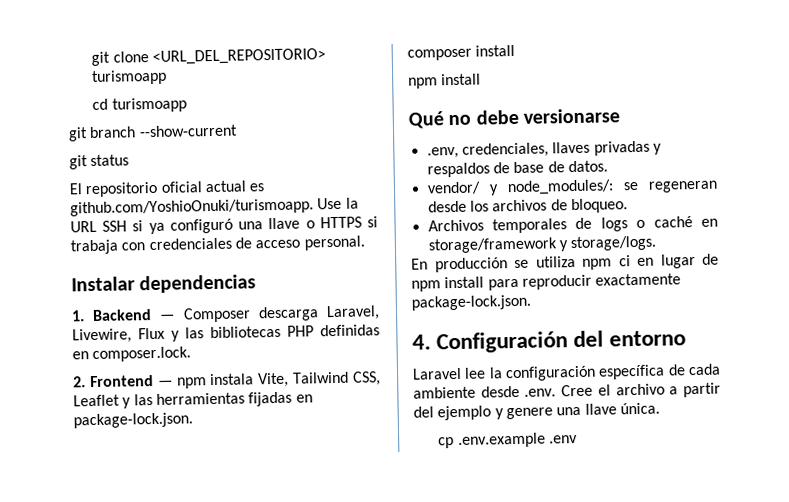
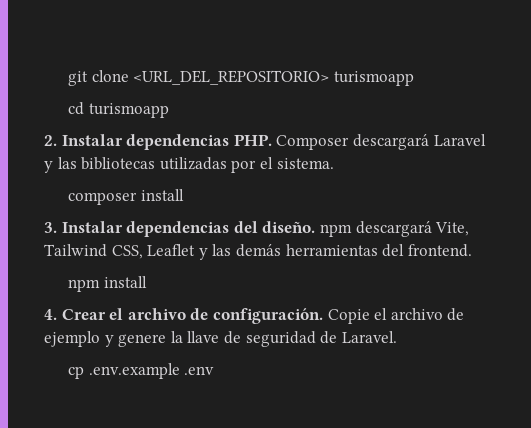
- git branch --show-current
- git status
- El repositorio oficial actual es github.com/YoshioOnuki/turismoapp. Use la URL SSH si ya configuró una llave o HTTPS si trabaja con credenciales de acceso personal.
- Instalar dependencias
- 1. Backend — Composer descarga Laravel, Livewire, Flux y las bibliotecas PHP definidas en composer.lock.
- 2. Frontend — npm instala Vite, Tailwind CSS, Leaflet y las herramientas fijadas en package-lock.json.
+ 2. Instalar dependencias PHP. Composer descargará Laravel y las bibliotecas utilizadas por el sistema.
  composer install
+ 3. Instalar dependencias del diseño. npm descargará Vite, Tailwind CSS, Leaflet y las demás herramientas del frontend.
  npm install
- Qué no debe versionarse
- .env, credenciales, llaves privadas y respaldos de base de datos.
- vendor/ y node_modules/: se regeneran desde los archivos de bloqueo.
- Archivos temporales de logs o caché en storage/framework y storage/logs.
- En producción se utiliza npm ci en lugar de npm install para reproducir exactamente package-lock.json.
- 4. Configuración del entorno
- Laravel lee la configuración específica de cada ambiente desde .env. Cree el archivo a partir del ejemplo y genere una llave única.
+ 4. Crear el archivo de configuración. Copie el archivo de ejemplo y genere la llave de seguridad de Laravel.

